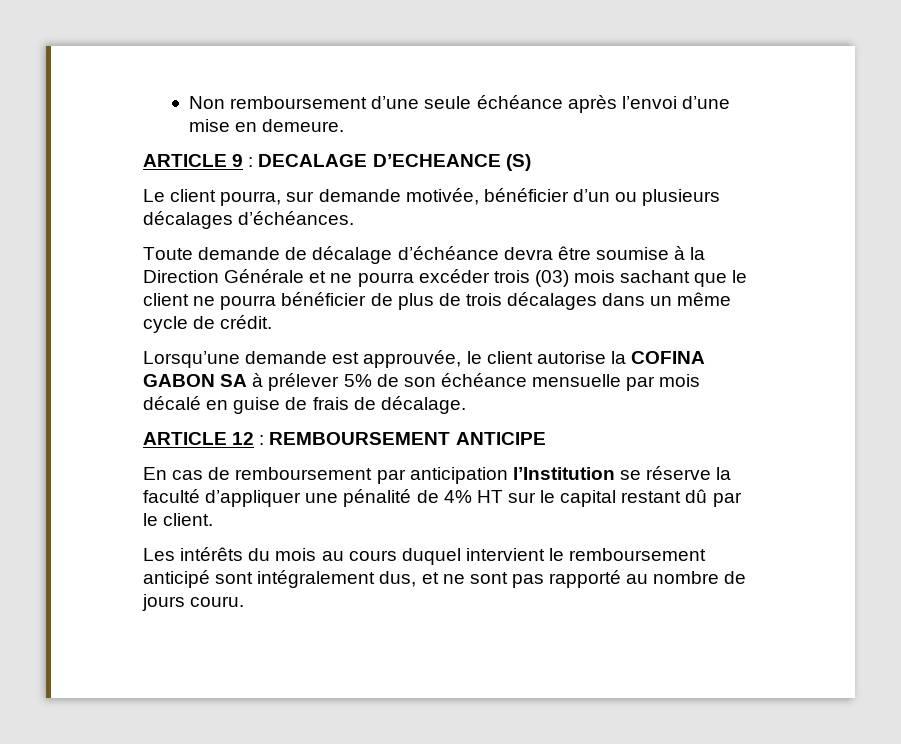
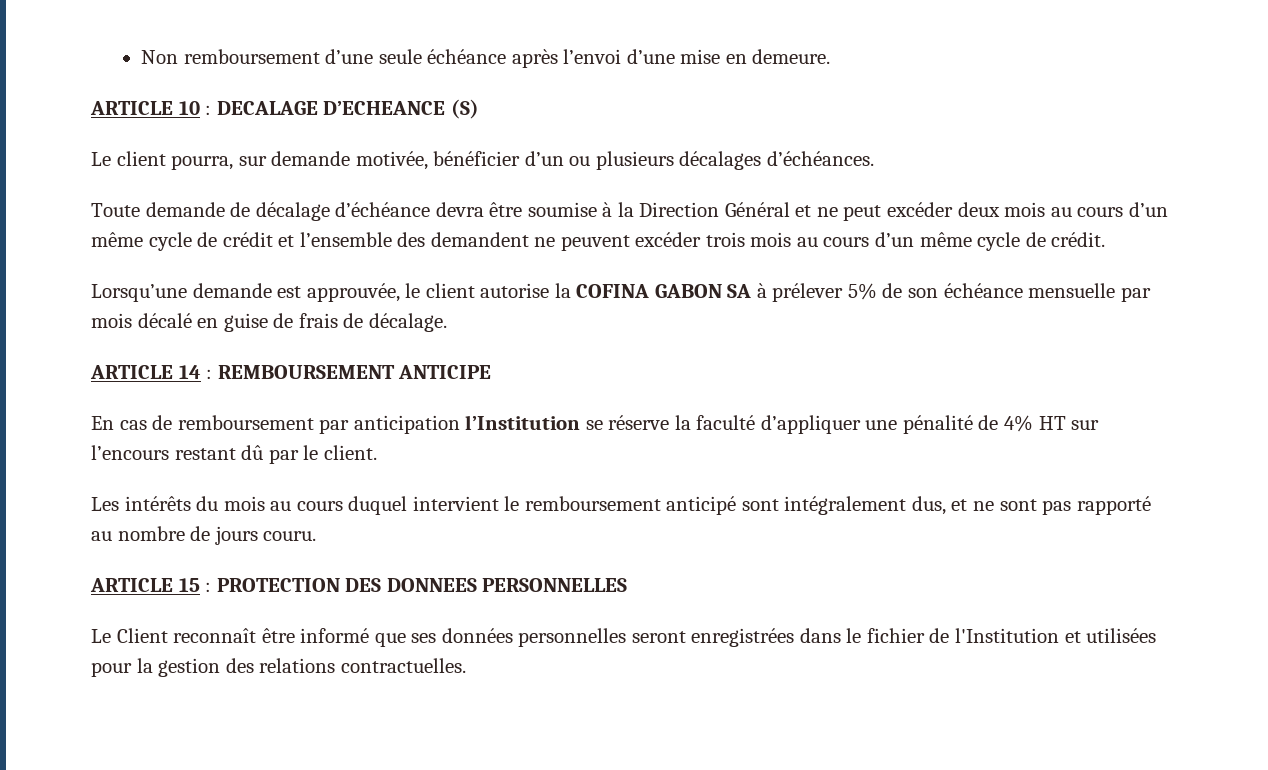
- ARTICLE 9 : DECALAGE D’ECHEANCE (S)
+ ARTICLE 10 : DECALAGE D’ECHEANCE (S)
- Toute demande de décalage d’échéance devra être soumise à la Direction Générale et ne pourra excéder trois (03) mois sachant que le client ne pourra bénéficier de plus de trois décalages dans un même cycle de crédit.
+ Toute demande de décalage d’échéance devra être soumise à la Direction Général et ne peut excéder deux mois au cours d’un même cycle de crédit et l’ensemble des demandent ne peuvent excéder trois mois au cours d’un même cycle de crédit.
- ARTICLE 12 : REMBOURSEMENT ANTICIPE
+ ARTICLE 14 : REMBOURSEMENT ANTICIPE
- En cas de remboursement par anticipation l’Institution se réserve la faculté d’appliquer une pénalité de 4% HT sur le capital restant dû par le client.
+ En cas de remboursement par anticipation l’Institution se réserve la faculté d’appliquer une pénalité de 4% HT sur l’encours restant dû par le client.
+ ARTICLE 15 : PROTECTION DES DONNEES PERSONNELLES
+ Le Client reconnaît être informé que ses données personnelles seront enregistrées dans le fichier de l'Institution et utilisées pour la gestion des relations contractuelles.

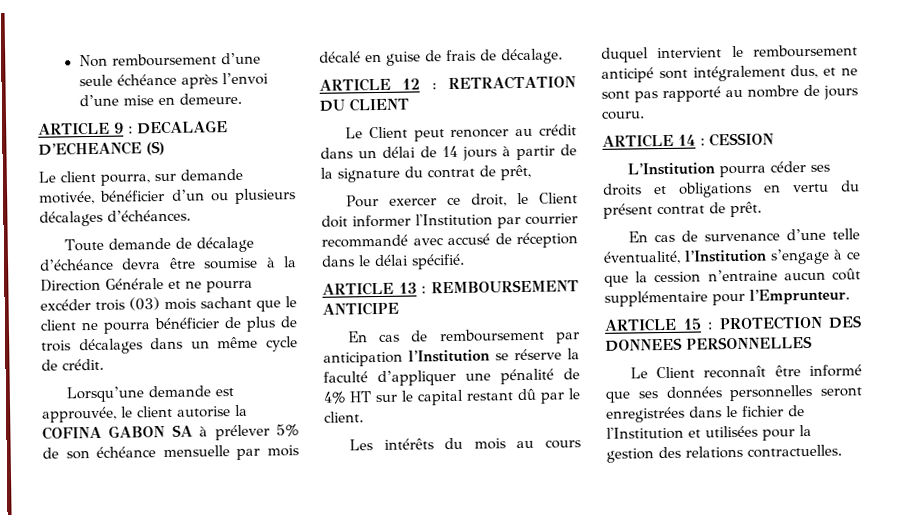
- ARTICLE 10 : DECALAGE D’ECHEANCE (S)
+ ARTICLE 9 : DECALAGE D’ECHEANCE (S)
- Toute demande de décalage d’échéance devra être soumise à la Direction Général et ne peut excéder deux mois au cours d’un même cycle de crédit et l’ensemble des demandent ne peuvent excéder trois mois au cours d’un même cycle de crédit.
+ Toute demande de décalage d’échéance devra être soumise à la Direction Générale et ne pourra excéder trois (03) mois sachant que le client ne pourra bénéficier de plus de trois décalages dans un même cycle de crédit.
- ARTICLE 14 : REMBOURSEMENT ANTICIPE
+ ARTICLE 12 : RETRACTATION DU CLIENT
+ Le Client peut renoncer au crédit dans un délai de 14 jours à partir de la signature du contrat de prêt,
+ Pour exercer ce droit, le Client doit informer l'Institution par courrier recommandé avec accusé de réception dans le délai spécifié.
+ ARTICLE 13 : REMBOURSEMENT ANTICIPE
- En cas de remboursement par anticipation l’Institution se réserve la faculté d’appliquer une pénalité de 4% HT sur l’encours restant dû par le client.
+ En cas de remboursement par anticipation l’Institution se réserve la faculté d’appliquer une pénalité de 4% HT sur le capital restant dû par le client.
+ ARTICLE 14 : CESSION
+ L’Institution pourra céder ses droits et obligations en vertu du présent contrat de prêt.
+ En cas de survenance d’une telle éventualité, l’Institution s’engage à ce que la cession n’entraine aucun coût supplémentaire pour l’Emprunteur.

